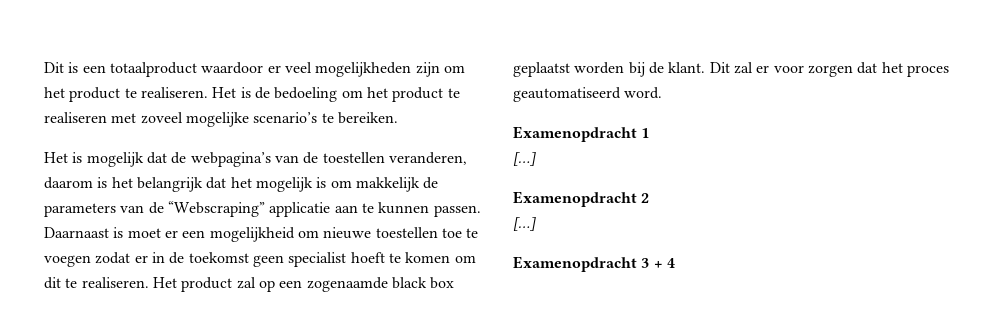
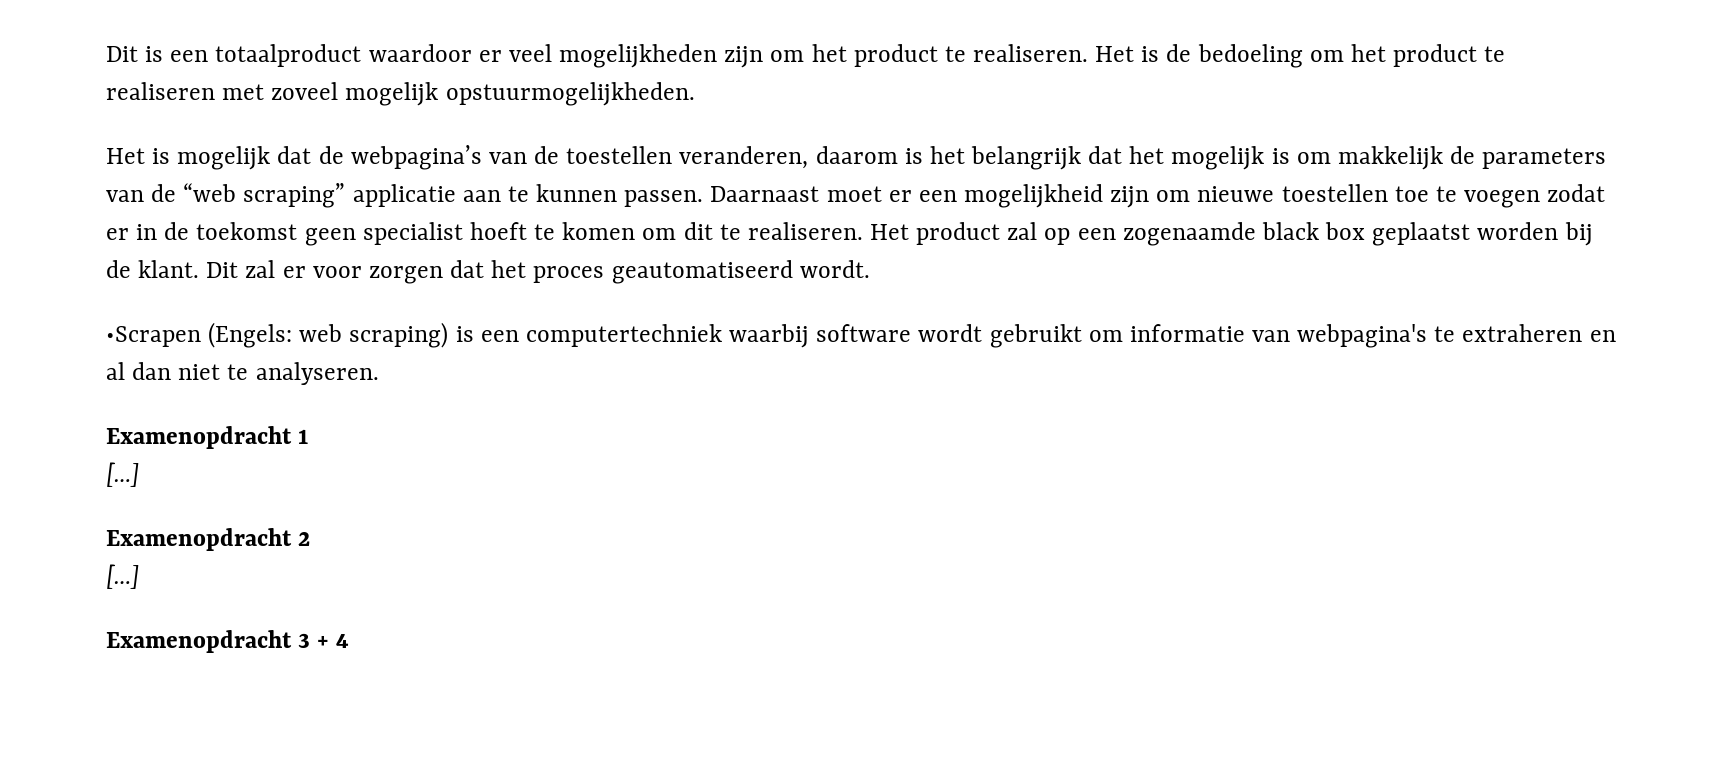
- Het is de bedoeling om het product te realiseren met zoveel mogelijke scenario’s te bereiken.
+ Het is de bedoeling om het product te realiseren met zoveel mogelijk opstuurmogelijkheden.
- Het is mogelijk dat de webpagina’s van de toestellen veranderen, daarom is het belangrijk dat het mogelijk is om makkelijk de parameters van de “Webscraping” applicatie aan te kunnen passen.
+ Het is mogelijk dat de webpagina’s van de toestellen veranderen, daarom is het belangrijk dat het mogelijk is om makkelijk de parameters van de “web scraping” applicatie aan te kunnen passen.
- Daarnaast is moet er een mogelijkheid om nieuwe toestellen toe te voegen zodat er in de toekomst geen specialist hoeft te komen om dit te realiseren.
+ Daarnaast moet er een mogelijkheid zijn om nieuwe toestellen toe te voegen zodat er in de toekomst geen specialist hoeft te komen om dit te realiseren.
- Dit zal er voor zorgen dat het proces geautomatiseerd word.
+ Dit zal er voor zorgen dat het proces geautomatiseerd wordt.
+ •Scrapen (Engels: web scraping) is een computertechniek waarbij software wordt gebruikt om informatie van webpagina's te extraheren en al dan niet te analyseren.

